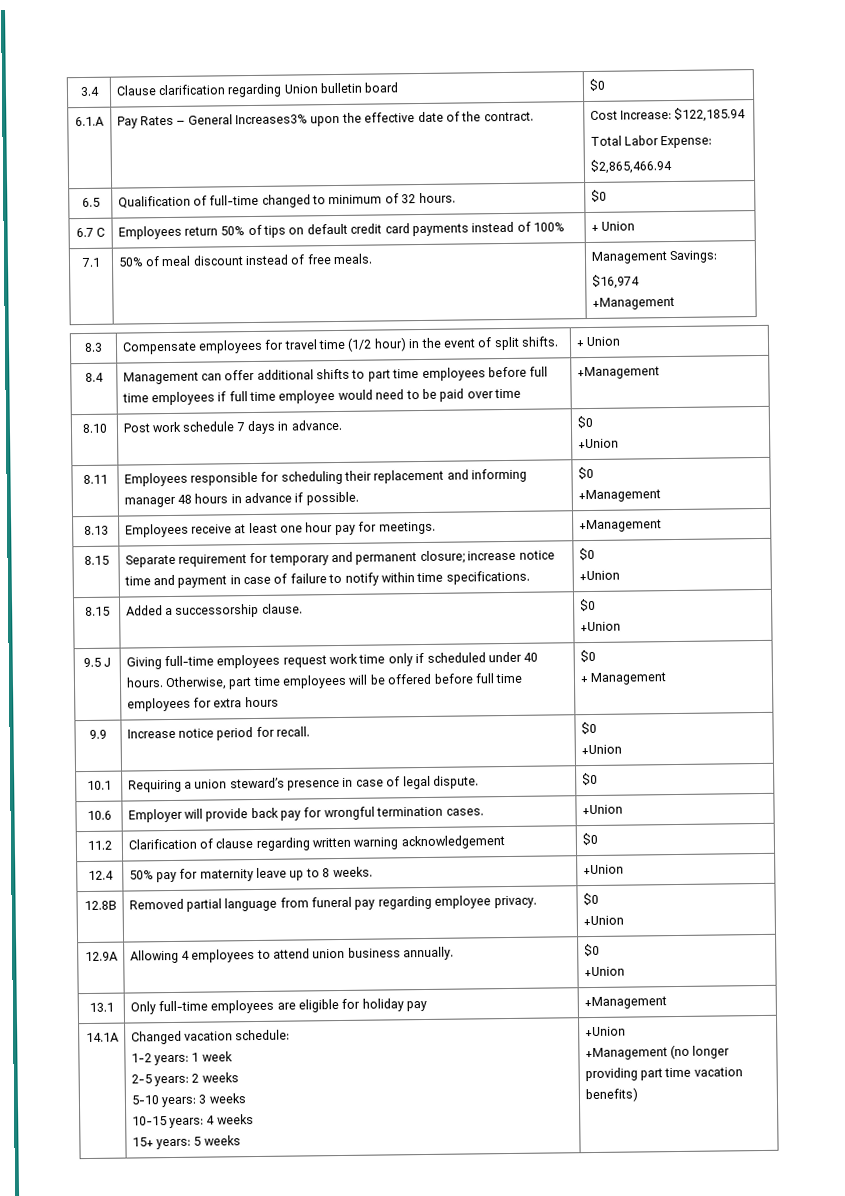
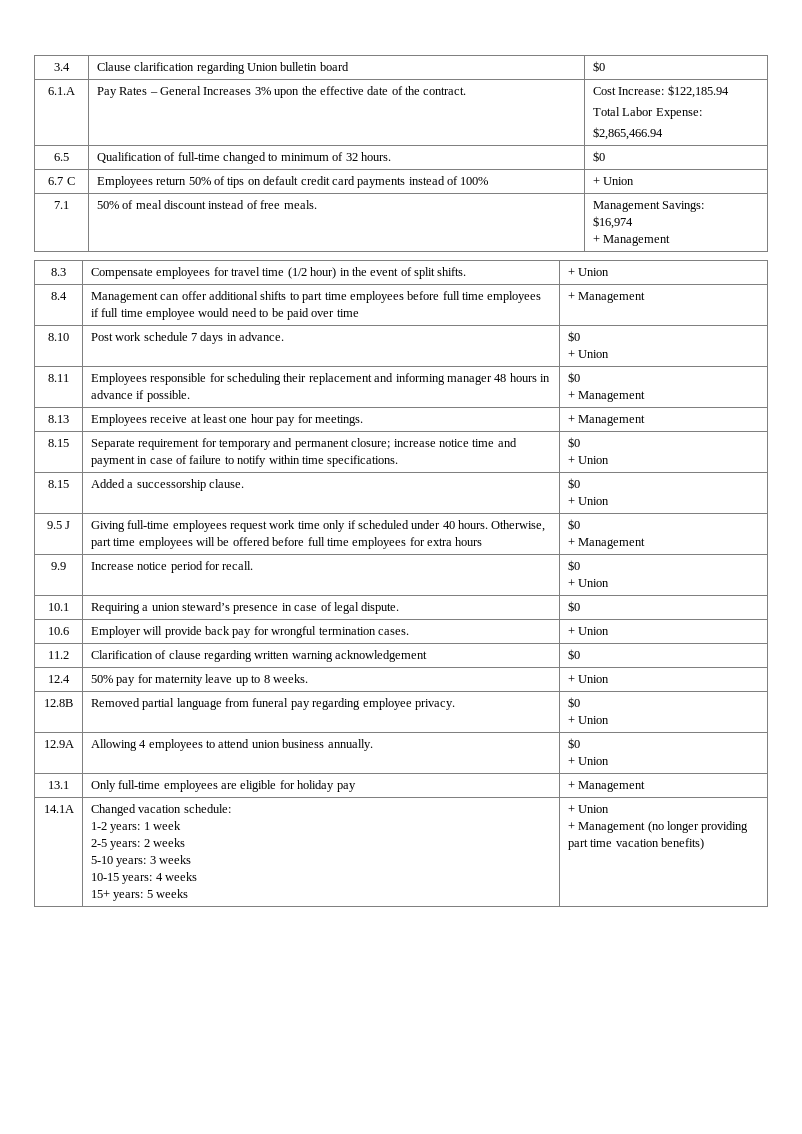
- 6.1.A | Pay Rates – General Increases3% upon the effective date of the contract. | Cost Increase: $122,185.94
+ 6.1.A | Pay Rates – General Increases 3% upon the effective date of the contract. | Cost Increase: $122,185.94
  7.1 | 50% of meal discount instead of free meals. | Management Savings:
  $16,974
- +Management
+ + Management
- 8.4 | Management can offer additional shifts to part time employees before full time employees if full time employee would need to be paid over time | +Management
+ 8.4 | Management can offer additional shifts to part time employees before full time employees if full time employee would need to be paid over time | + Management
  8.10 | Post work schedule 7 days in advance. | $0
- +Union
+ + Union
  8.11 | Employees responsible for scheduling their replacement and informing manager 48 hours in advance if possible. | $0
- +Management
+ + Management
- 8.13 | Employees receive at least one hour pay for meetings. | +Management
+ 8.13 | Employees receive at least one hour pay for meetings. | + Management
  8.15 | Separate requirement for temporary and permanent closure; increase notice time and payment in case of failure to notify within time specifications. | $0
- +Union
+ + Union
  8.15 | Added a successorship clause. | $0
- +Union
+ + Union
  9.9 | Increase notice period for recall. | $0
- +Union
+ + Union
- 10.6 | Employer will provide back pay for wrongful termination cases. | +Union
+ 10.6 | Employer will provide back pay for wrongful termination cases. | + Union
- 12.4 | 50% pay for maternity leave up to 8 weeks. | +Union
+ 12.4 | 50% pay for maternity leave up to 8 weeks. | + Union
  12.8B | Removed partial language from funeral pay regarding employee privacy. | $0
- +Union
+ + Union
  12.9A | Allowing 4 employees to attend union business annually. | $0
- +Union
+ + Union
- 13.1 | Only full-time employees are eligible for holiday pay | +Management
+ 13.1 | Only full-time employees are eligible for holiday pay | + Management
  14.1A | Changed vacation schedule:
  1-2 years: 1 week
  2-5 years: 2 weeks
  5-10 years: 3 weeks
  10-15 years: 4 weeks
- 15+ years: 5 weeks | +Union
- +Management (no longer providing part time vacation benefits)
+ 15+ years: 5 weeks | + Union
+ + Management (no longer providing part time vacation benefits)

